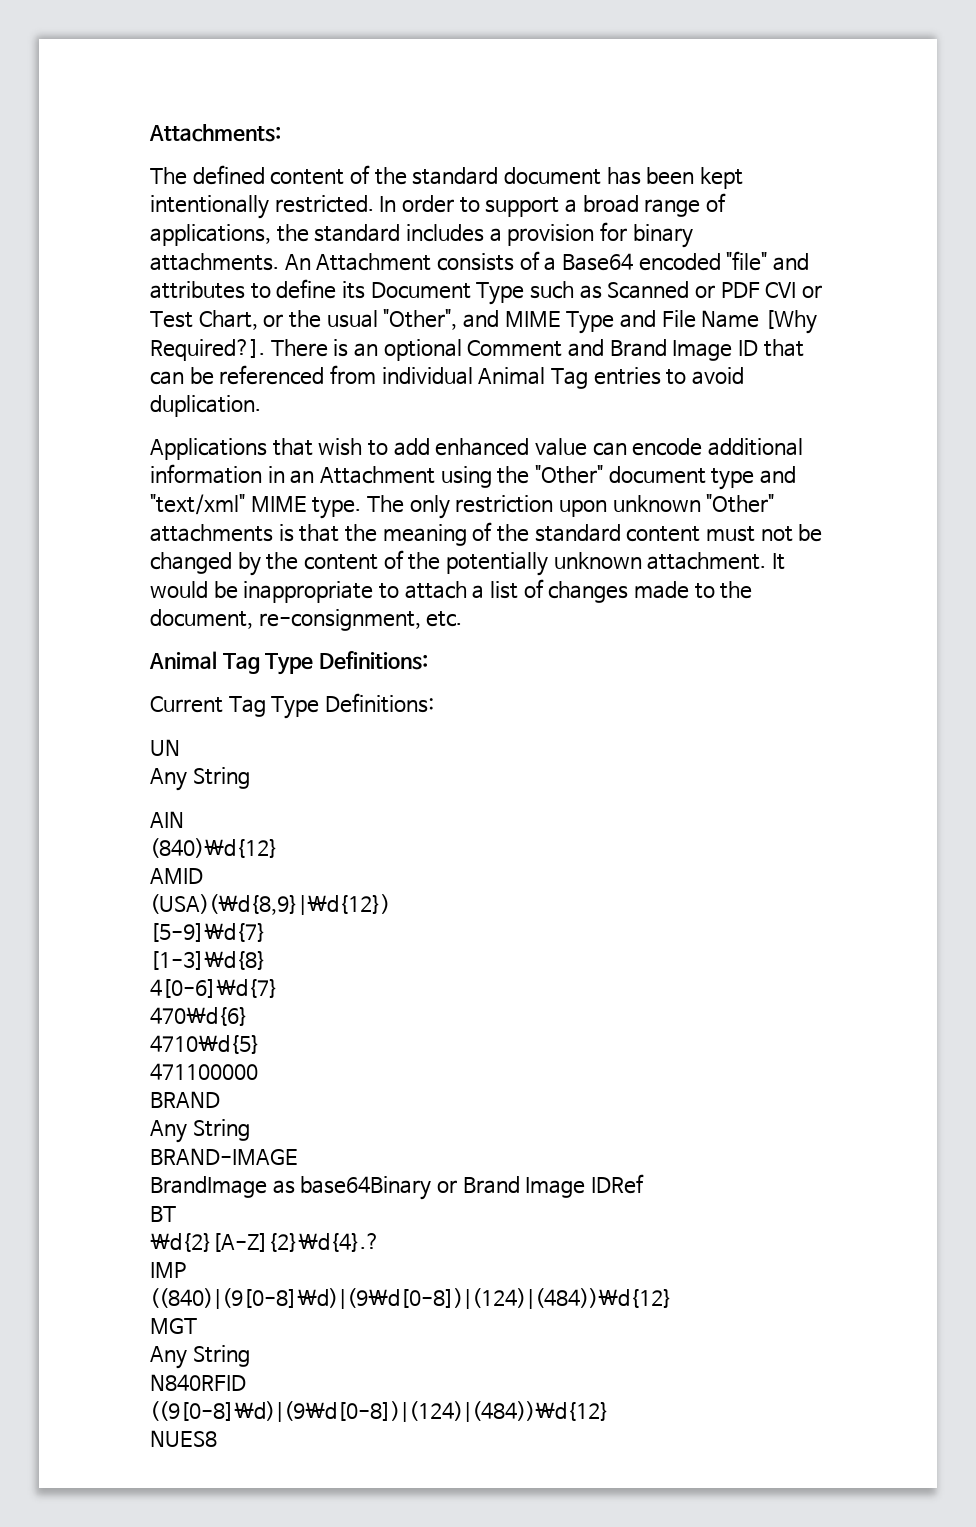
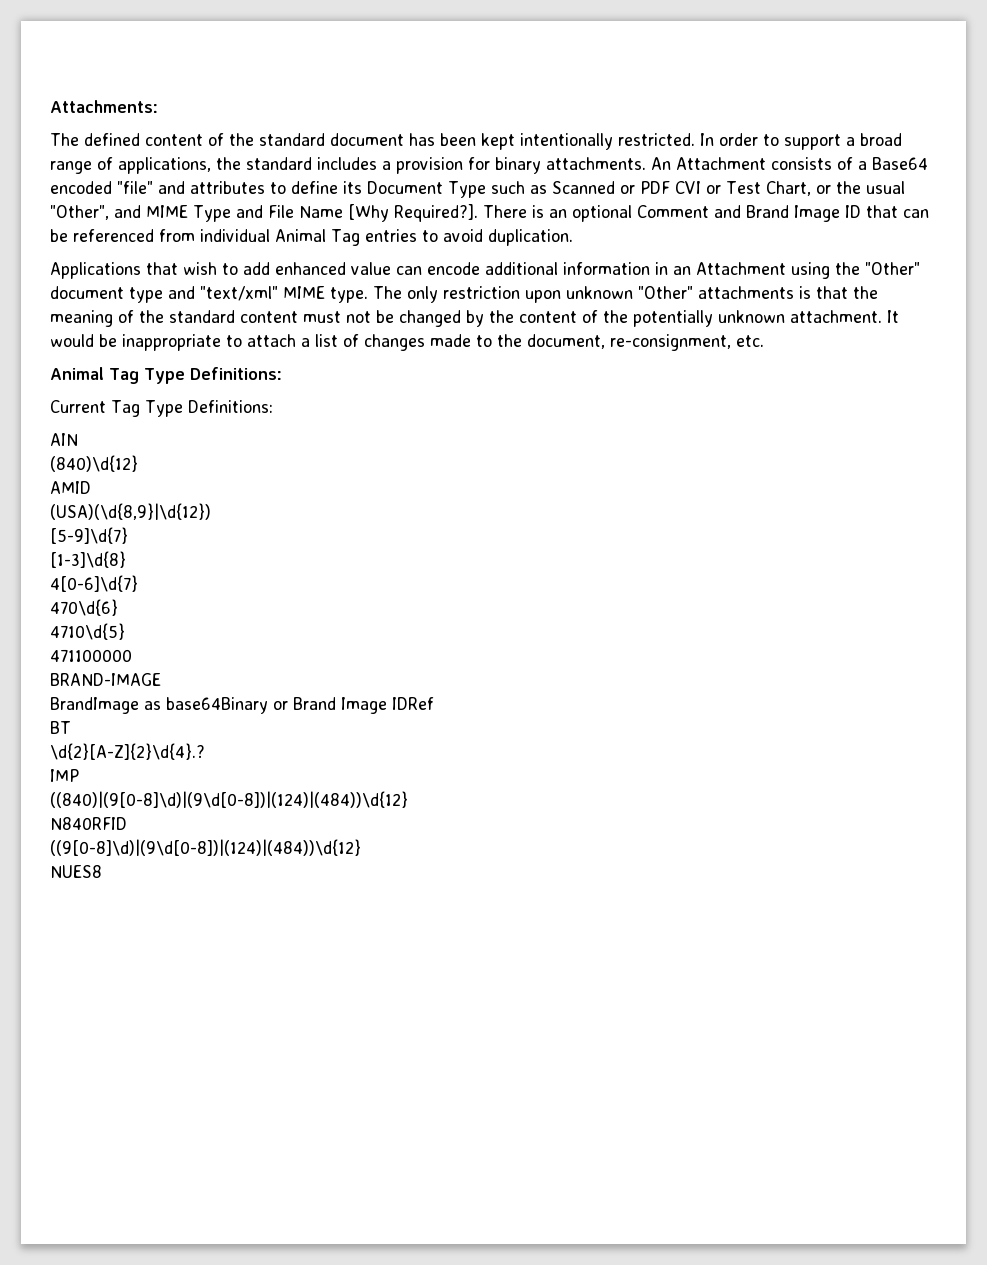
- UN
- Any String
- BRAND
- Any String
- MGT
- Any String

